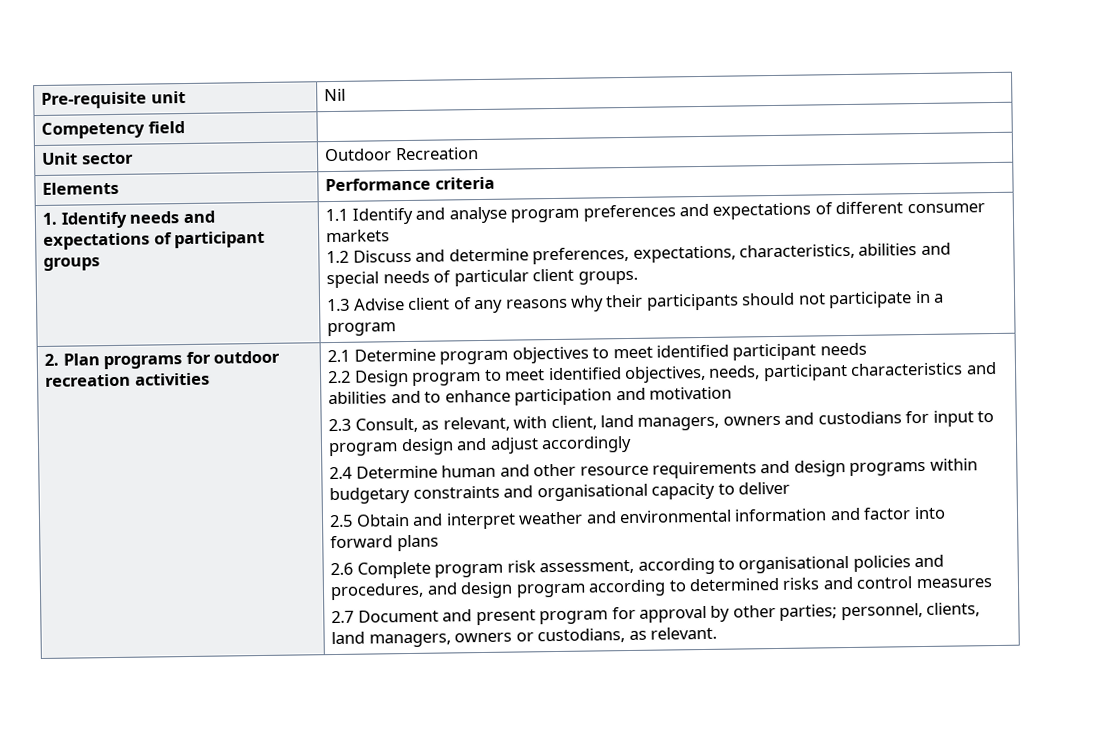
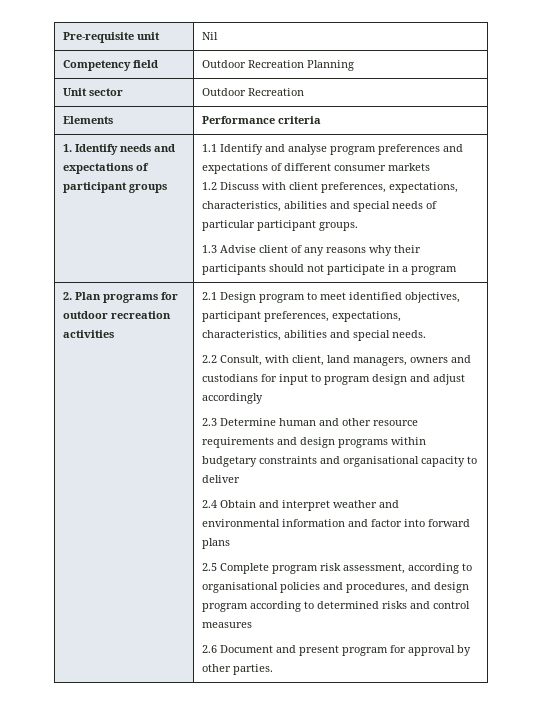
- Competency field |
+ Competency field | Outdoor Recreation Planning
- 1.2 Discuss and determine preferences, expectations, characteristics, abilities and special needs of particular client groups.
+ 1.2 Discuss with client preferences, expectations, characteristics, abilities and special needs of particular participant groups.
- 2.1 Determine program objectives to meet identified participant needs
- 2.2 Design program to meet identified objectives, needs, participant characteristics and abilities and to enhance participation and motivation
- 2.3 Consult, as relevant, with client, land managers, owners and custodians for input to program design and adjust accordingly
+ 2.1 Design program to meet identified objectives, participant preferences, expectations, characteristics, abilities and special needs.
+ 2.2 Consult, with client, land managers, owners and custodians for input to program design and adjust accordingly
- 2.4 Determine human and other resource requirements and design programs within budgetary constraints and organisational capacity to deliver
+ 2.3 Determine human and other resource requirements and design programs within budgetary constraints and organisational capacity to deliver
- 2.5 Obtain and interpret weather and environmental information and factor into forward plans
+ 2.4 Obtain and interpret weather and environmental information and factor into forward plans
- 2.6 Complete program risk assessment, according to organisational policies and procedures, and design program according to determined risks and control measures
+ 2.5 Complete program risk assessment, according to organisational policies and procedures, and design program according to determined risks and control measures
- 2.7 Document and present program for approval by other parties; personnel, clients, land managers, owners or custodians, as relevant.
+ 2.6 Document and present program for approval by other parties.

